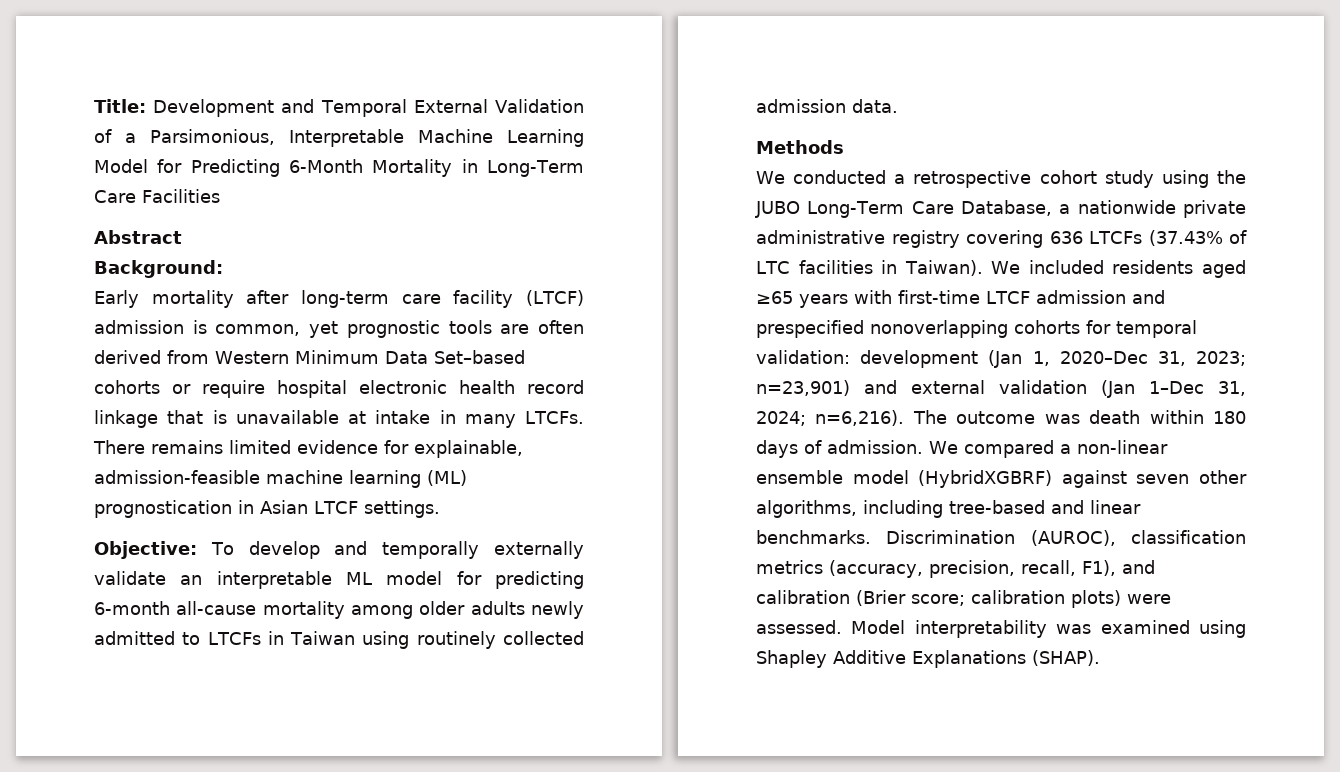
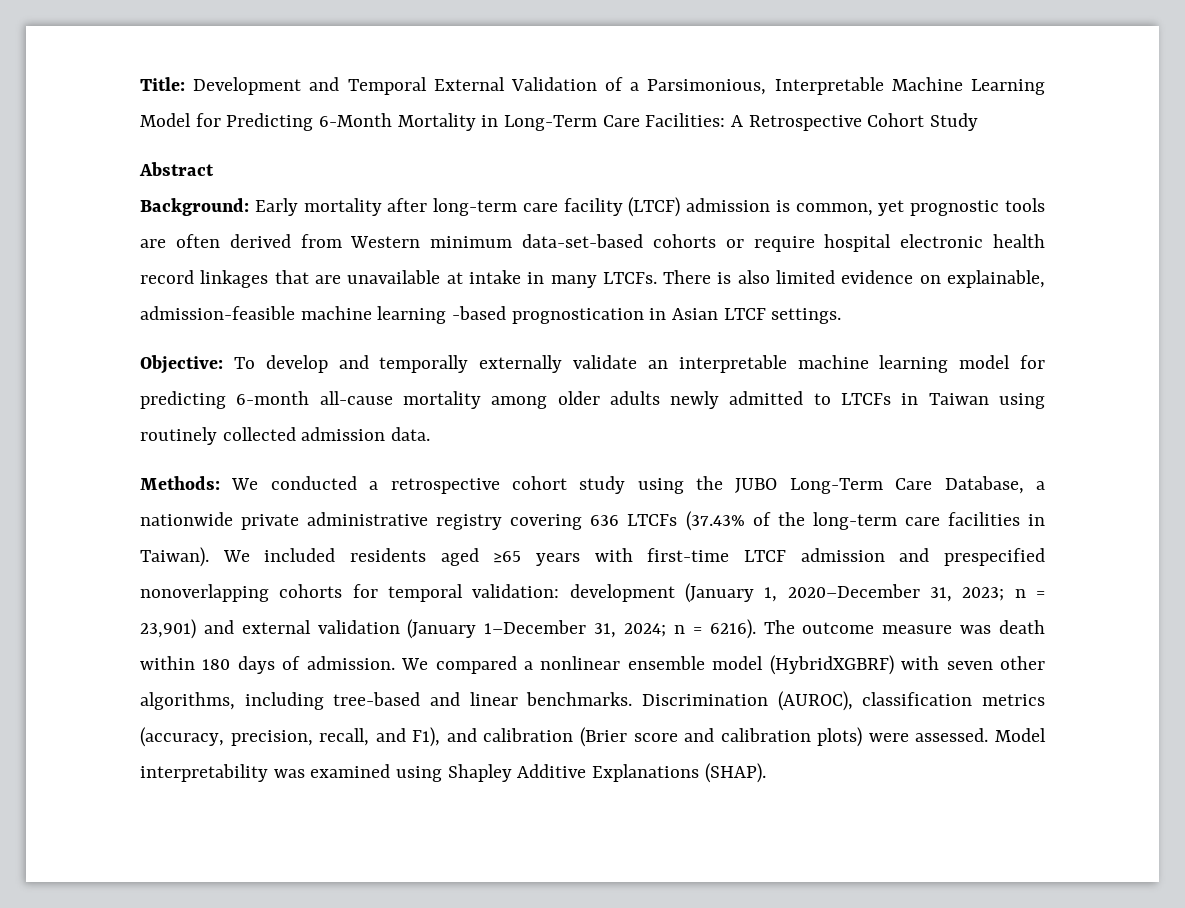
- Title: Development and Temporal External Validation of a Parsimonious, Interpretable Machine Learning Model for Predicting 6-Month Mortality in Long-Term Care Facilities
+ Title: Development and Temporal External Validation of a Parsimonious, Interpretable Machine Learning Model for Predicting 6-Month Mortality in Long-Term Care Facilities: A Retrospective Cohort Study
- Background:
- Early mortality after long-term care facility (LTCF) admission is common, yet prognostic tools are often derived from Western Minimum Data Set–based cohorts or require hospital electronic health record linkage that is unavailable at intake in many LTCFs.
+ Background: Early mortality after long-term care facility (LTCF) admission is common, yet prognostic tools are often derived from Western minimum data-set-based cohorts or require hospital electronic health record linkages that are unavailable at intake in many LTCFs.
- There remains limited evidence for explainable, admission-feasible machine learning (ML) prognostication in Asian LTCF settings.
+ There is also limited evidence on explainable, admission-feasible machine learning -based prognostication in Asian LTCF settings.
- Objective: To develop and temporally externally validate an interpretable ML model for predicting 6-month all-cause mortality among older adults newly admitted to LTCFs in Taiwan using routinely collected admission data.
+ Objective: To develop and temporally externally validate an interpretable machine learning model for predicting 6-month all-cause mortality among older adults newly admitted to LTCFs in Taiwan using routinely collected admission data.
- Methods
- We conducted a retrospective cohort study using the JUBO Long-Term Care Database, a nationwide private administrative registry covering 636 LTCFs (37.43% of LTC facilities in Taiwan).
+ Methods: We conducted a retrospective cohort study using the JUBO Long-Term Care Database, a nationwide private administrative registry covering 636 LTCFs (37.43% of the long-term care facilities in Taiwan).
- We included residents aged ≥65 years with first-time LTCF admission and prespecified nonoverlapping cohorts for temporal validation: development (Jan 1, 2020–Dec 31, 2023; n=23,901) and external validation (Jan 1–Dec 31, 2024; n=6,216).
+ We included residents aged ≥65 years with first-time LTCF admission and prespecified nonoverlapping cohorts for temporal validation: development (January 1, 2020–December 31, 2023; n = 23,901) and external validation (January 1–December 31, 2024; n = 6216).
- The outcome was death within 180 days of admission.
+ The outcome measure was death within 180 days of admission.
- We compared a non-linear ensemble model (HybridXGBRF) against seven other algorithms, including tree-based and linear benchmarks.
+ We compared a nonlinear ensemble model (HybridXGBRF) with seven other algorithms, including tree-based and linear benchmarks.
- Discrimination (AUROC), classification metrics (accuracy, precision, recall, F1), and calibration (Brier score; calibration plots) were assessed.
+ Discrimination (AUROC), classification metrics (accuracy, precision, recall, and F1), and calibration (Brier score and calibration plots) were assessed.

